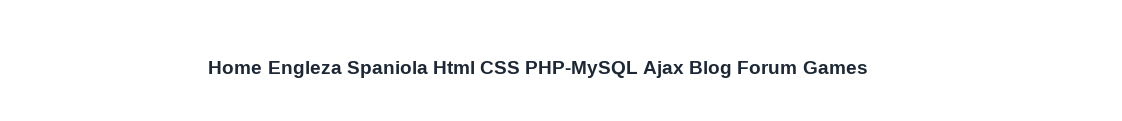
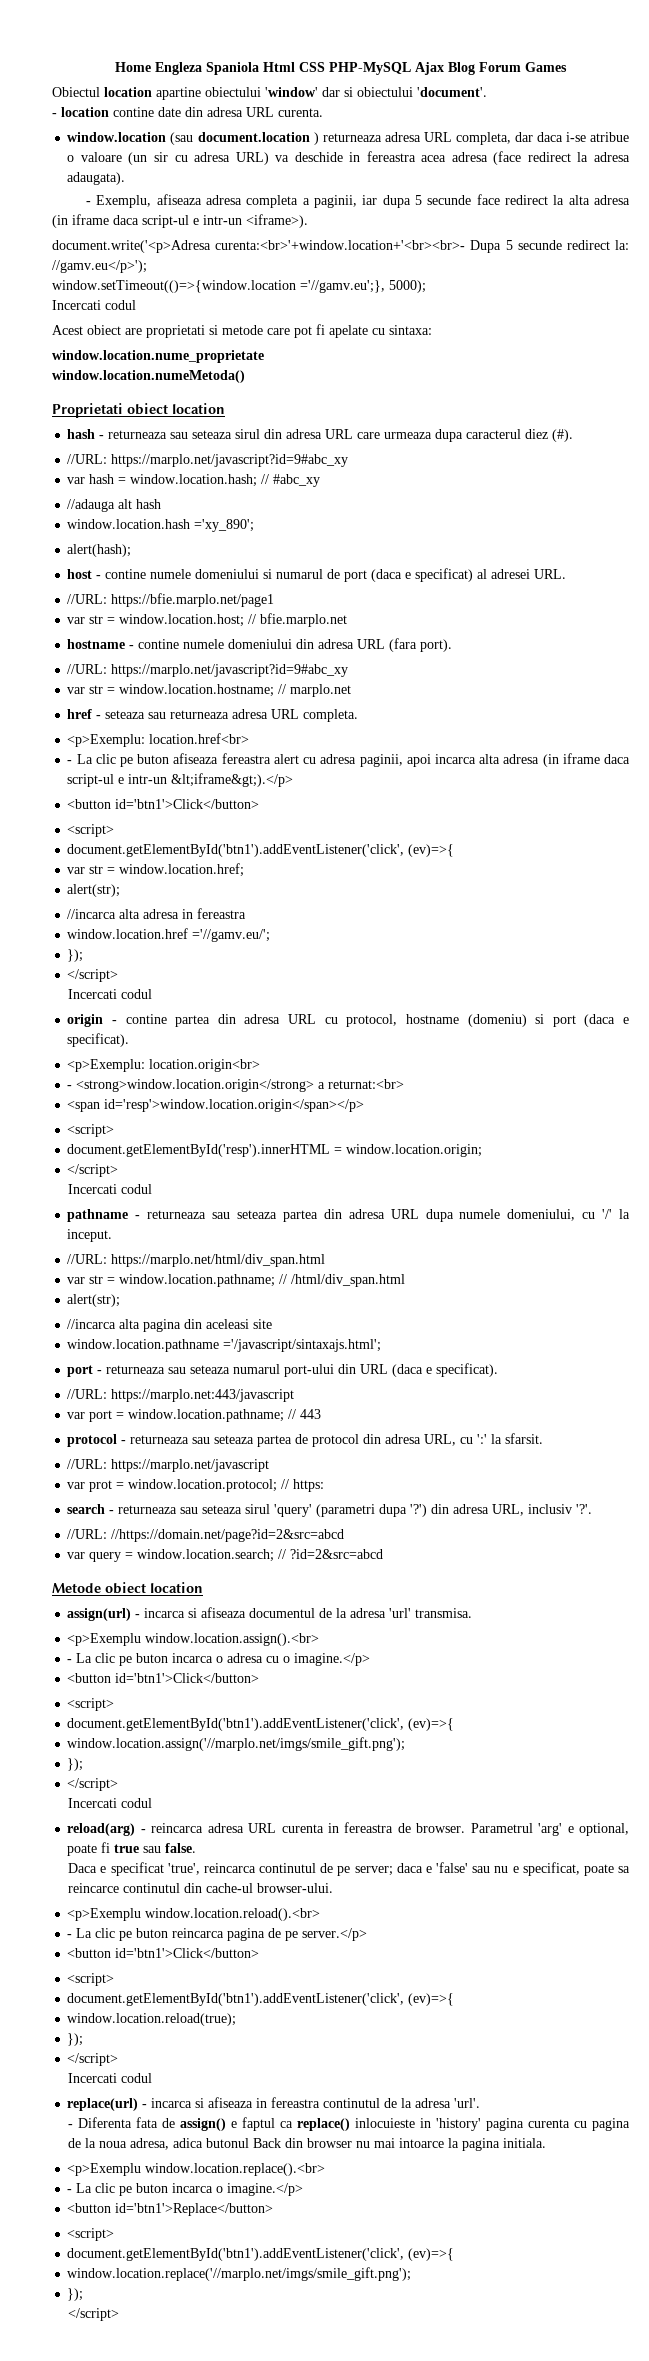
+ Obiectul location apartine obiectului 'window' dar si obiectului 'document'.
+ - location contine date din adresa URL curenta.
+ window.location (sau document.location ) returneaza adresa URL completa, dar daca i-se atribue o valoare (un sir cu adresa URL) va deschide in fereastra acea adresa (face redirect la adresa adaugata).
+ - Exemplu, afiseaza adresa completa a paginii, iar dupa 5 secunde face redirect la alta adresa (in iframe daca script-ul e intr-un <iframe>).
+ document.write('<p>Adresa curenta:<br>'+window.location+'<br><br>- Dupa 5 secunde redirect la: //gamv.eu</p>');
+ window.setTimeout(()=>{window.location ='//gamv.eu';}, 5000);
+ Incercati codul
+ Acest obiect are proprietati si metode care pot fi apelate cu sintaxa:
+ window.location.nume_proprietate
+ window.location.numeMetoda()
+ Proprietati obiect location
+ hash - returneaza sau seteaza sirul din adresa URL care urmeaza dupa caracterul diez (#).
+ //URL: https://marplo.net/javascript?id=9#abc_xy
+ var hash = window.location.hash; // #abc_xy
+ //adauga alt hash
+ window.location.hash ='xy_890';
+ alert(hash);
+ host - contine numele domeniului si numarul de port (daca e specificat) al adresei URL.
+ //URL: https://bfie.marplo.net/page1
+ var str = window.location.host; // bfie.marplo.net
+ hostname - contine numele domeniului din adresa URL (fara port).
+ //URL: https://marplo.net/javascript?id=9#abc_xy
+ var str = window.location.hostname; // marplo.net
+ href - seteaza sau returneaza adresa URL completa.
+ <p>Exemplu: location.href<br>
+ - La clic pe buton afiseaza fereastra alert cu adresa paginii, apoi incarca alta adresa (in iframe daca script-ul e intr-un &lt;iframe&gt;).</p>
+ <button id='btn1'>Click</button>
+ <script>
+ document.getElementById('btn1').addEventListener('click', (ev)=>{
+ var str = window.location.href;
+ alert(str);
+ //incarca alta adresa in fereastra
+ window.location.href ='//gamv.eu/';
+ });
+ </script>
+ Incercati codul
+ origin - contine partea din adresa URL cu protocol, hostname (domeniu) si port (daca e specificat).
+ <p>Exemplu: location.origin<br>
+ - <strong>window.location.origin</strong> a returnat:<br>
+ <span id='resp'>window.location.origin</span></p>
+ <script>
+ document.getElementById('resp').innerHTML = window.location.origin;
+ </script>
+ Incercati codul
+ pathname - returneaza sau seteaza partea din adresa URL dupa numele domeniului, cu '/' la inceput.
+ //URL: https://marplo.net/html/div_span.html
+ var str = window.location.pathname; // /html/div_span.html
+ alert(str);
+ //incarca alta pagina din aceleasi site
+ window.location.pathname ='/javascript/sintaxajs.html';
+ port - returneaza sau seteaza numarul port-ului din URL (daca e specificat).
+ //URL: https://marplo.net:443/javascript
+ var port = window.location.pathname; // 443
+ protocol - returneaza sau seteaza partea de protocol din adresa URL, cu ':' la sfarsit.
+ //URL: https://marplo.net/javascript
+ var prot = window.location.protocol; // https:
+ search - returneaza sau seteaza sirul 'query' (parametri dupa '?') din adresa URL, inclusiv '?'.
+ //URL: //https://domain.net/page?id=2&src=abcd
+ var query = window.location.search; // ?id=2&src=abcd
+ Metode obiect location
+ assign(url) - incarca si afiseaza documentul de la adresa 'url' transmisa.
+ <p>Exemplu window.location.assign().<br>
+ - La clic pe buton incarca o adresa cu o imagine.</p>
+ <button id='btn1'>Click</button>
+ <script>
+ document.getElementById('btn1').addEventListener('click', (ev)=>{
+ window.location.assign('//marplo.net/imgs/smile_gift.png');
+ });
+ </script>
+ Incercati codul
+ reload(arg) - reincarca adresa URL curenta in fereastra de browser. Parametrul 'arg' e optional, poate fi true sau false.
+ Daca e specificat 'true', reincarca continutul de pe server; daca e 'false' sau nu e specificat, poate sa reincarce continutul din cache-ul browser-ului.
+ <p>Exemplu window.location.reload().<br>
+ - La clic pe buton reincarca pagina de pe server.</p>
+ <button id='btn1'>Click</button>
+ <script>
+ document.getElementById('btn1').addEventListener('click', (ev)=>{
+ window.location.reload(true);
+ });
+ </script>
+ Incercati codul
+ replace(url) - incarca si afiseaza in fereastra continutul de la adresa 'url'.
+ - Diferenta fata de assign() e faptul ca replace() inlocuieste in 'history' pagina curenta cu pagina de la noua adresa, adica butonul Back din browser nu mai intoarce la pagina initiala.
+ <p>Exemplu window.location.replace().<br>
+ - La clic pe buton incarca o imagine.</p>
+ <button id='btn1'>Replace</button>
+ <script>
+ document.getElementById('btn1').addEventListener('click', (ev)=>{
+ window.location.replace('//marplo.net/imgs/smile_gift.png');
+ });
+ </script>

